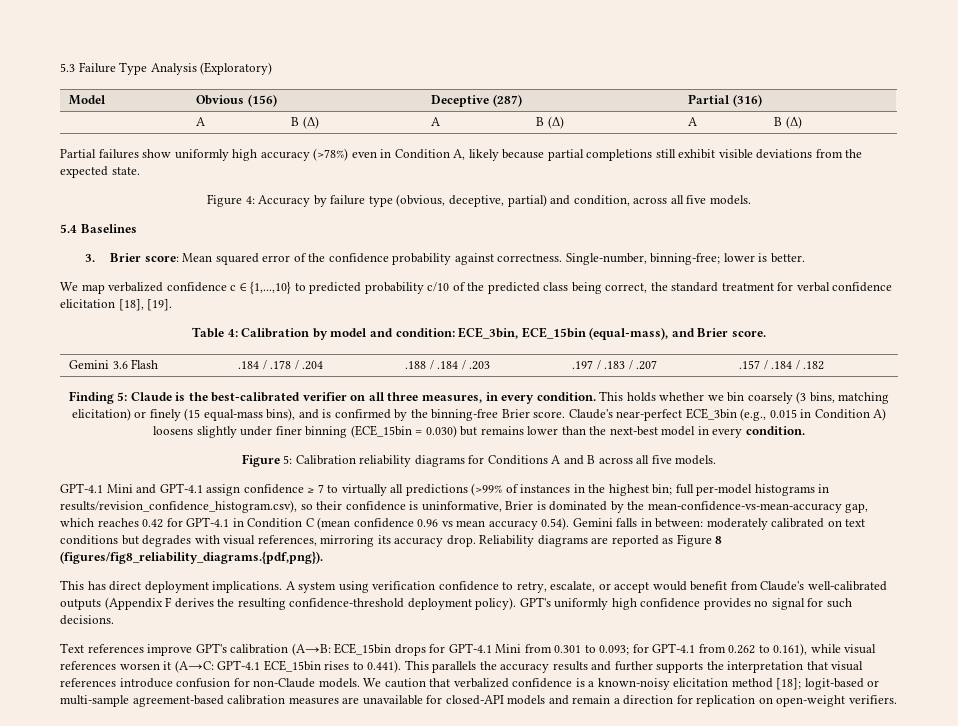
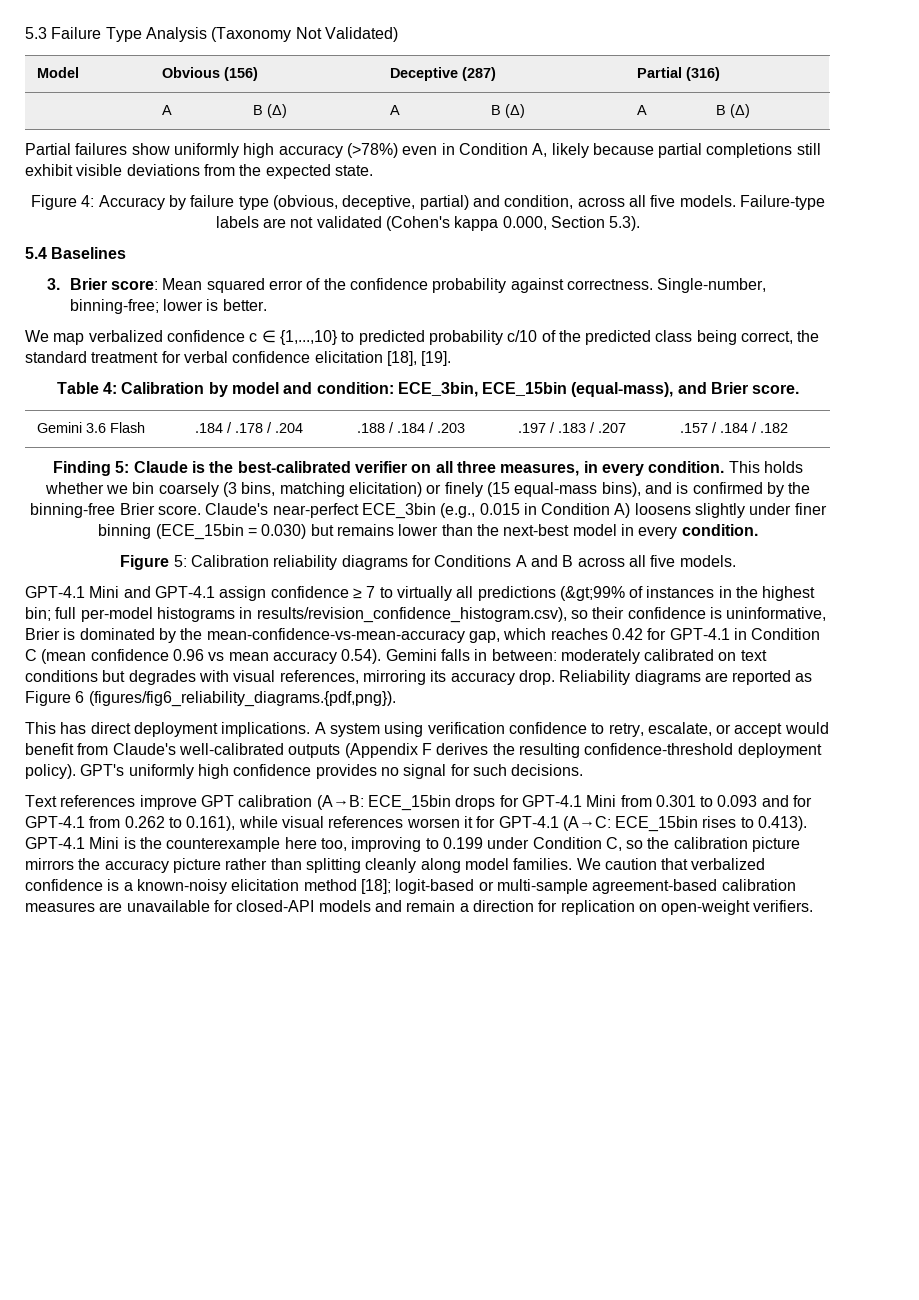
- 5.3 Failure Type Analysis (Exploratory)
+ 5.3 Failure Type Analysis (Taxonomy Not Validated)
+ Failure-type labels are not validated (Cohen's kappa 0.000, Section 5.3).
- GPT-4.1 Mini and GPT-4.1 assign confidence ≥ 7 to virtually all predictions (>99% of instances in the highest bin;
+ GPT-4.1 Mini and GPT-4.1 assign confidence ≥ 7 to virtually all predictions (&gt;99% of instances in the highest bin;
- Reliability diagrams are reported as Figure 8 (figures/fig8_reliability_diagrams.{pdf,png}).
+ Reliability diagrams are reported as Figure 6 (figures/fig6_reliability_diagrams.{pdf,png}).
- Text references improve GPT's calibration (A→B: ECE_15bin drops for GPT-4.1 Mini from 0.301 to 0.093; for GPT-4.1 from 0.262 to 0.161), while visual references worsen it (A→C: GPT-4.1 ECE_15bin rises to 0.441). This parallels the accuracy results and further supports the interpretation that visual references introduce confusion for non-Claude models.
+ Text references improve GPT calibration (A→B: ECE_15bin drops for GPT-4.1 Mini from 0.301 to 0.093 and for GPT-4.1 from 0.262 to 0.161), while visual references worsen it for GPT-4.1 (A→C: ECE_15bin rises to 0.413). GPT-4.1 Mini is the counterexample here too, improving to 0.199 under Condition C, so the calibration picture mirrors the accuracy picture rather than splitting cleanly along model families.

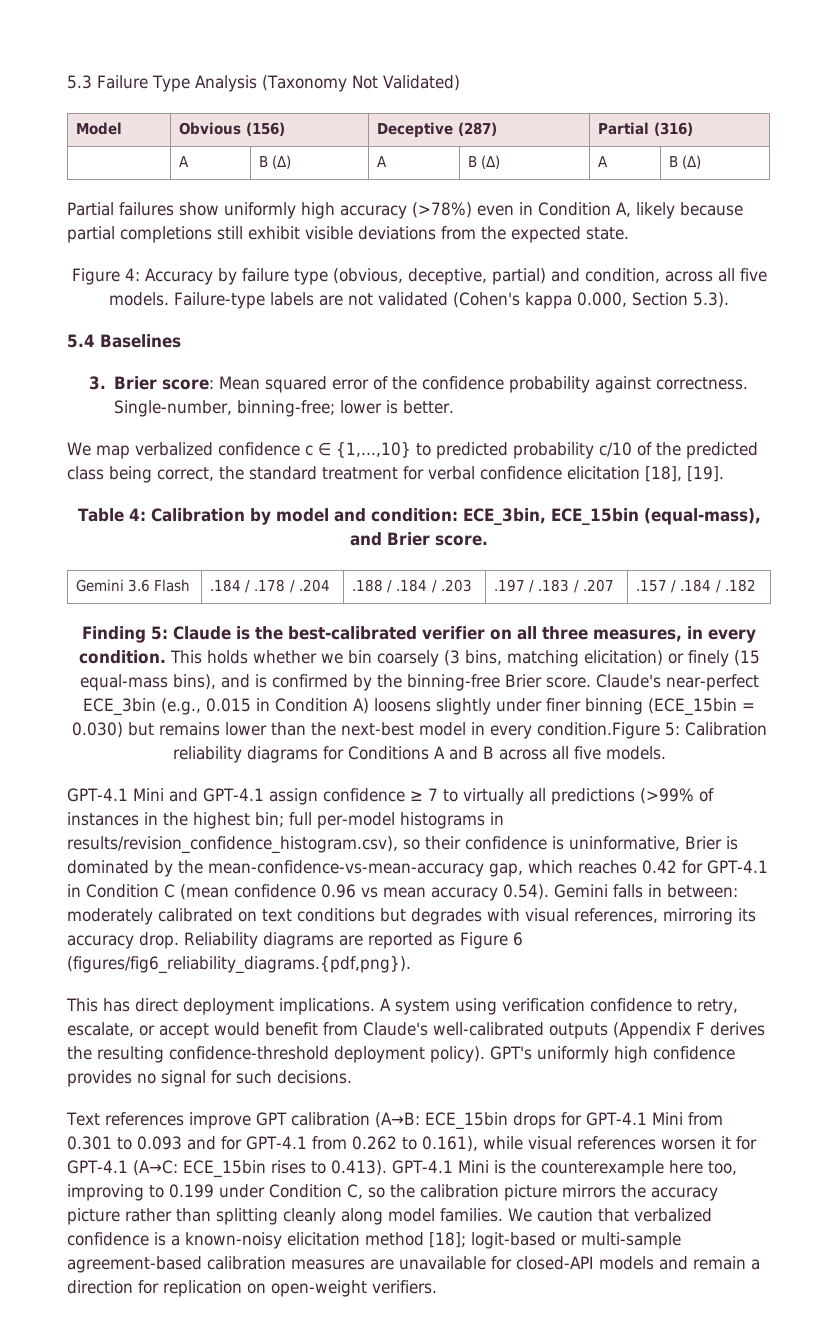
- Claude's near-perfect ECE_3bin (e.g., 0.015 in Condition A) loosens slightly under finer binning (ECE_15bin = 0.030) but remains lower than the next-best model in every condition.
- Figure 5: Calibration reliability diagrams for Conditions A and B across all five models.
+ Claude's near-perfect ECE_3bin (e.g., 0.015 in Condition A) loosens slightly under finer binning (ECE_15bin = 0.030) but remains lower than the next-best model in every condition.Figure 5: Calibration reliability diagrams for Conditions A and B across all five models.
- GPT-4.1 Mini and GPT-4.1 assign confidence ≥ 7 to virtually all predictions (&gt;99% of instances in the highest bin;
+ GPT-4.1 Mini and GPT-4.1 assign confidence ≥ 7 to virtually all predictions (>99% of instances in the highest bin;

